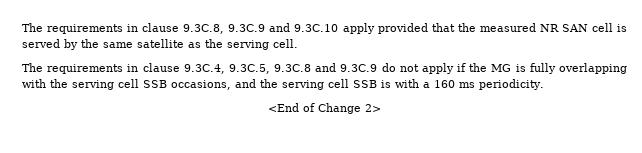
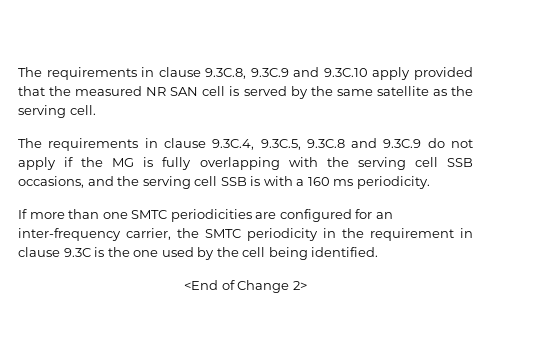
+ If more than one SMTC periodicities are configured for an inter-frequency carrier, the SMTC periodicity in the requirement in clause 9.3C is the one used by the cell being identified.

